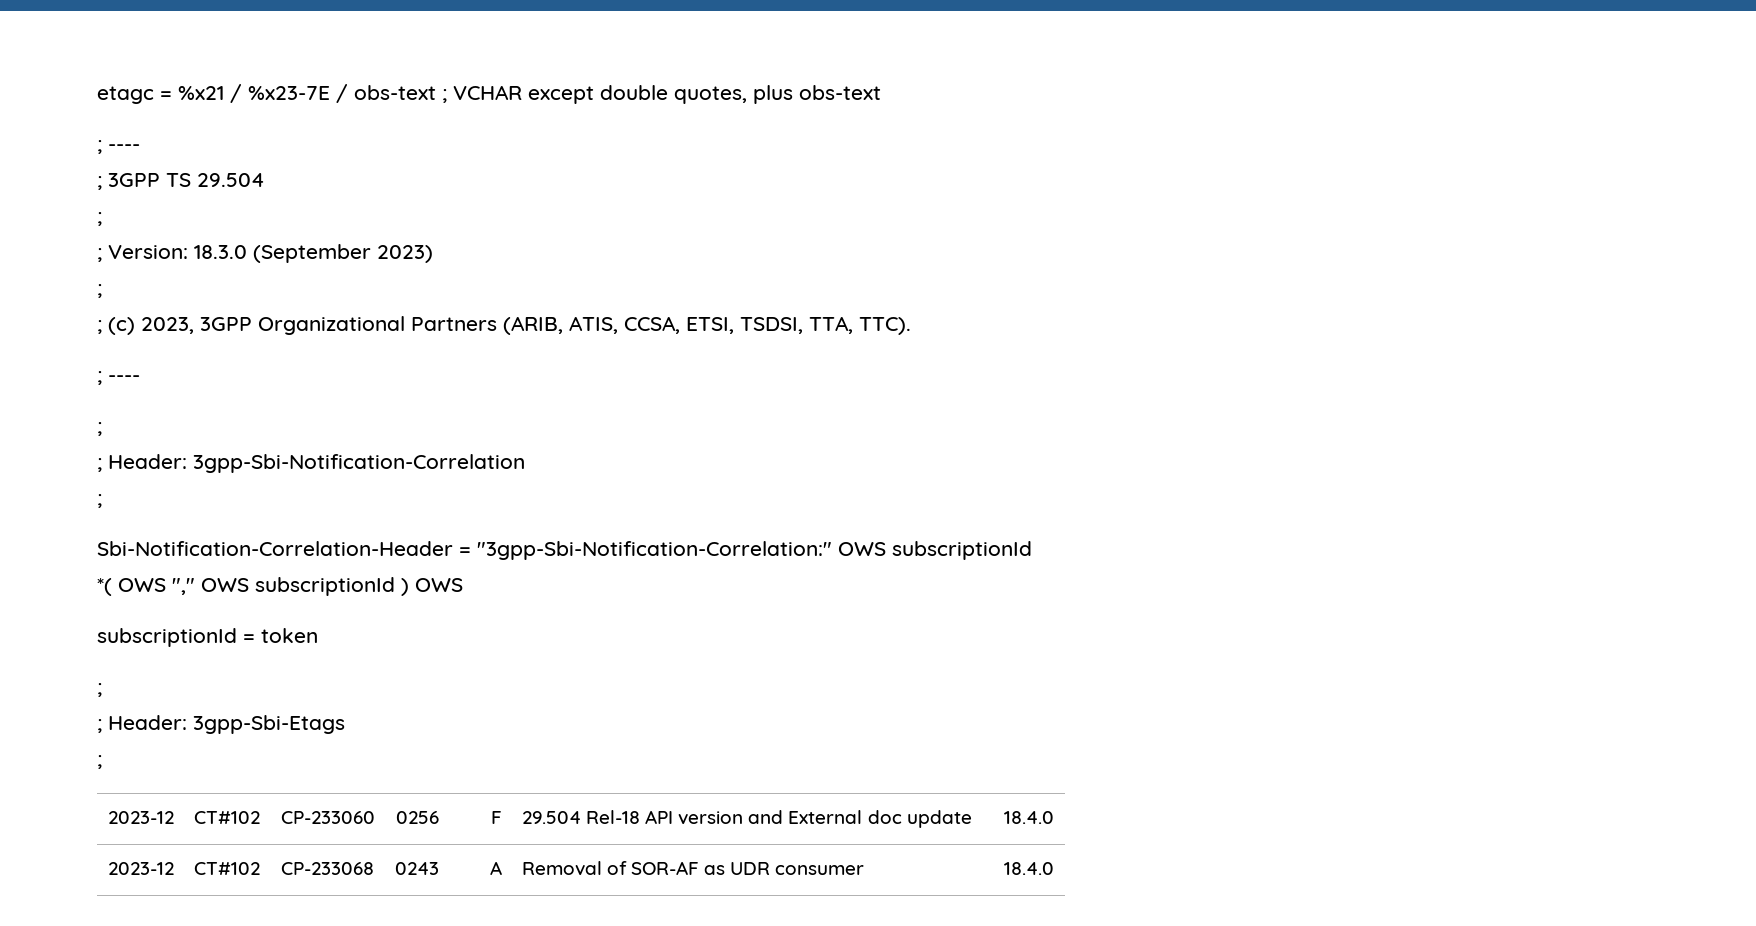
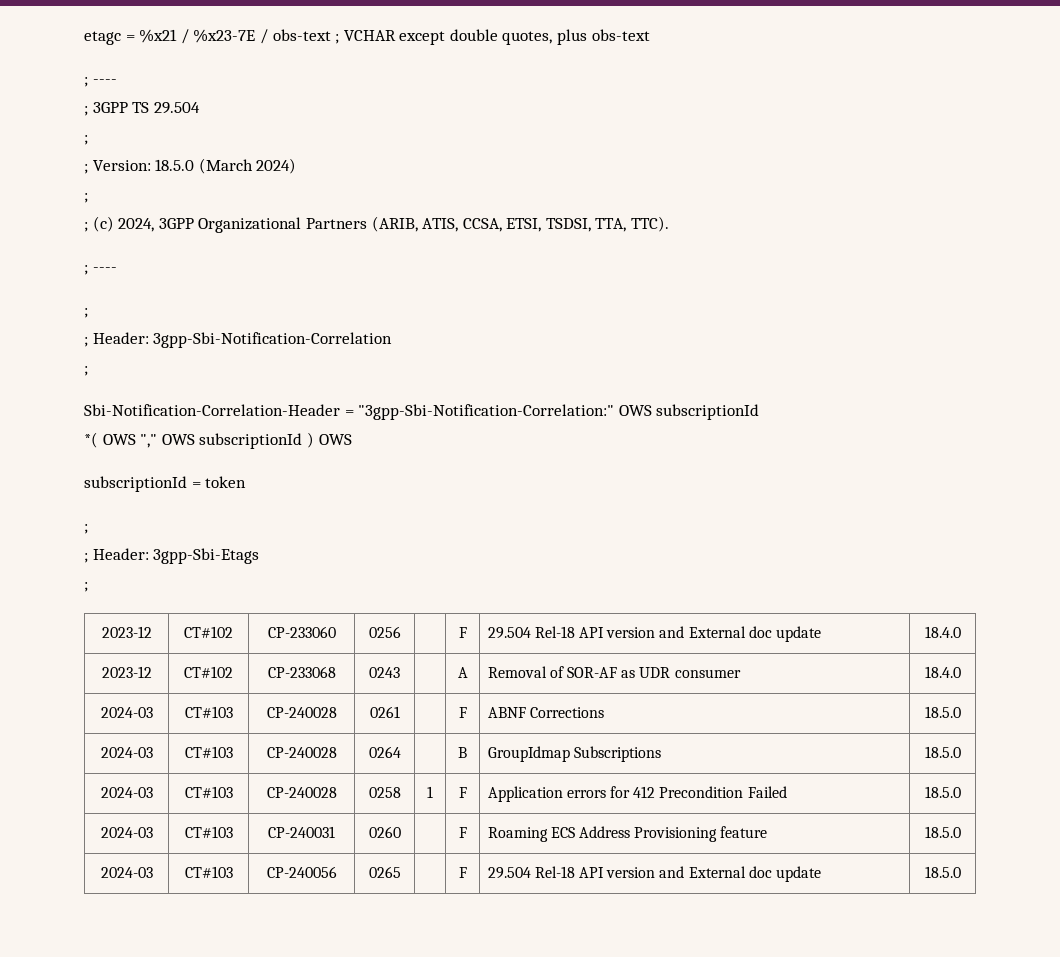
- ; Version: 18.3.0 (September 2023)
+ ; Version: 18.5.0 (March 2024)
- ; (c) 2023, 3GPP Organizational Partners (ARIB, ATIS, CCSA, ETSI, TSDSI, TTA, TTC).
+ ; (c) 2024, 3GPP Organizational Partners (ARIB, ATIS, CCSA, ETSI, TSDSI, TTA, TTC).
+ 2024-03 | CT#103 | CP-240028 | 0261 | | F | ABNF Corrections | 18.5.0
+ 2024-03 | CT#103 | CP-240028 | 0264 | | B | GroupIdmap Subscriptions | 18.5.0
+ 2024-03 | CT#103 | CP-240028 | 0258 | 1 | F | Application errors for 412 Precondition Failed | 18.5.0
+ 2024-03 | CT#103 | CP-240031 | 0260 | | F | Roaming ECS Address Provisioning feature | 18.5.0
+ 2024-03 | CT#103 | CP-240056 | 0265 | | F | 29.504 Rel-18 API version and External doc update | 18.5.0

